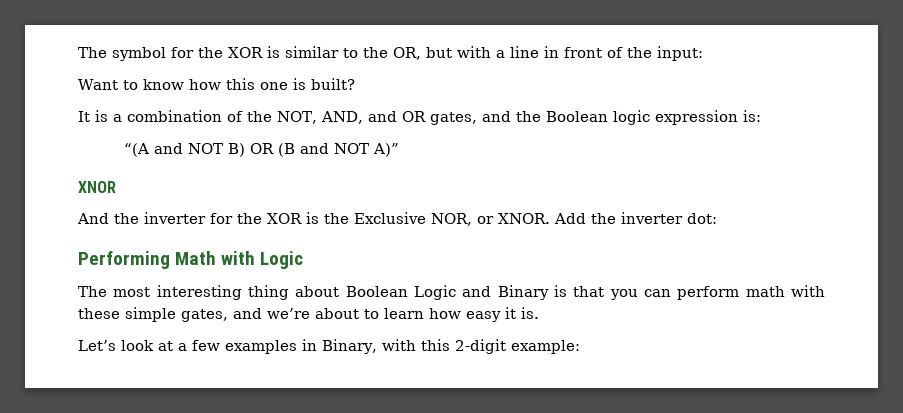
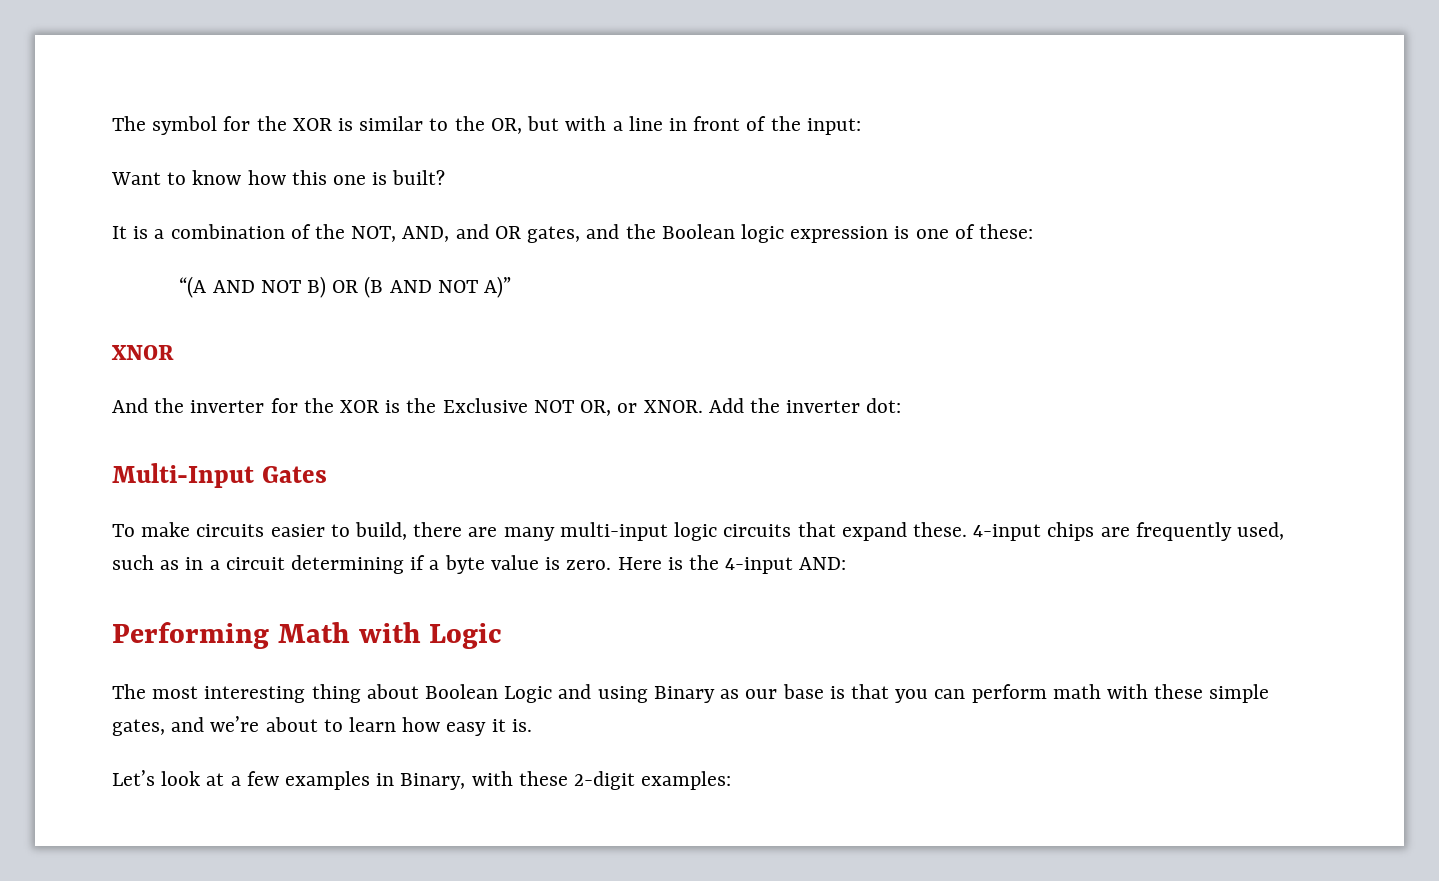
- It is a combination of the NOT, AND, and OR gates, and the Boolean logic expression is:
+ It is a combination of the NOT, AND, and OR gates, and the Boolean logic expression is one of these:
- “(A and NOT B) OR (B and NOT A)”
+ “(A AND NOT B) OR (B AND NOT A)”
- And the inverter for the XOR is the Exclusive NOR, or XNOR.
+ And the inverter for the XOR is the Exclusive NOT OR, or XNOR.
+ Multi-Input Gates
+ To make circuits easier to build, there are many multi-input logic circuits that expand these. 4-input chips are frequently used, such as in a circuit determining if a byte value is zero. Here is the 4-input AND:
- The most interesting thing about Boolean Logic and Binary is that you can perform math with these simple gates, and we’re about to learn how easy it is.
+ The most interesting thing about Boolean Logic and using Binary as our base is that you can perform math with these simple gates, and we’re about to learn how easy it is.
- Let’s look at a few examples in Binary, with this 2-digit example:
+ Let’s look at a few examples in Binary, with these 2-digit examples:

